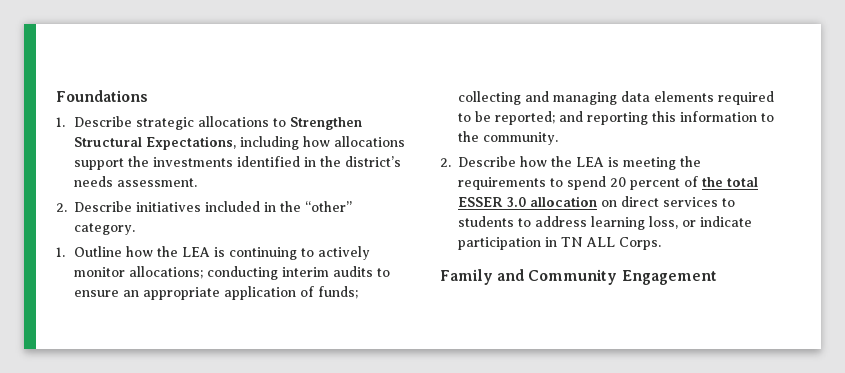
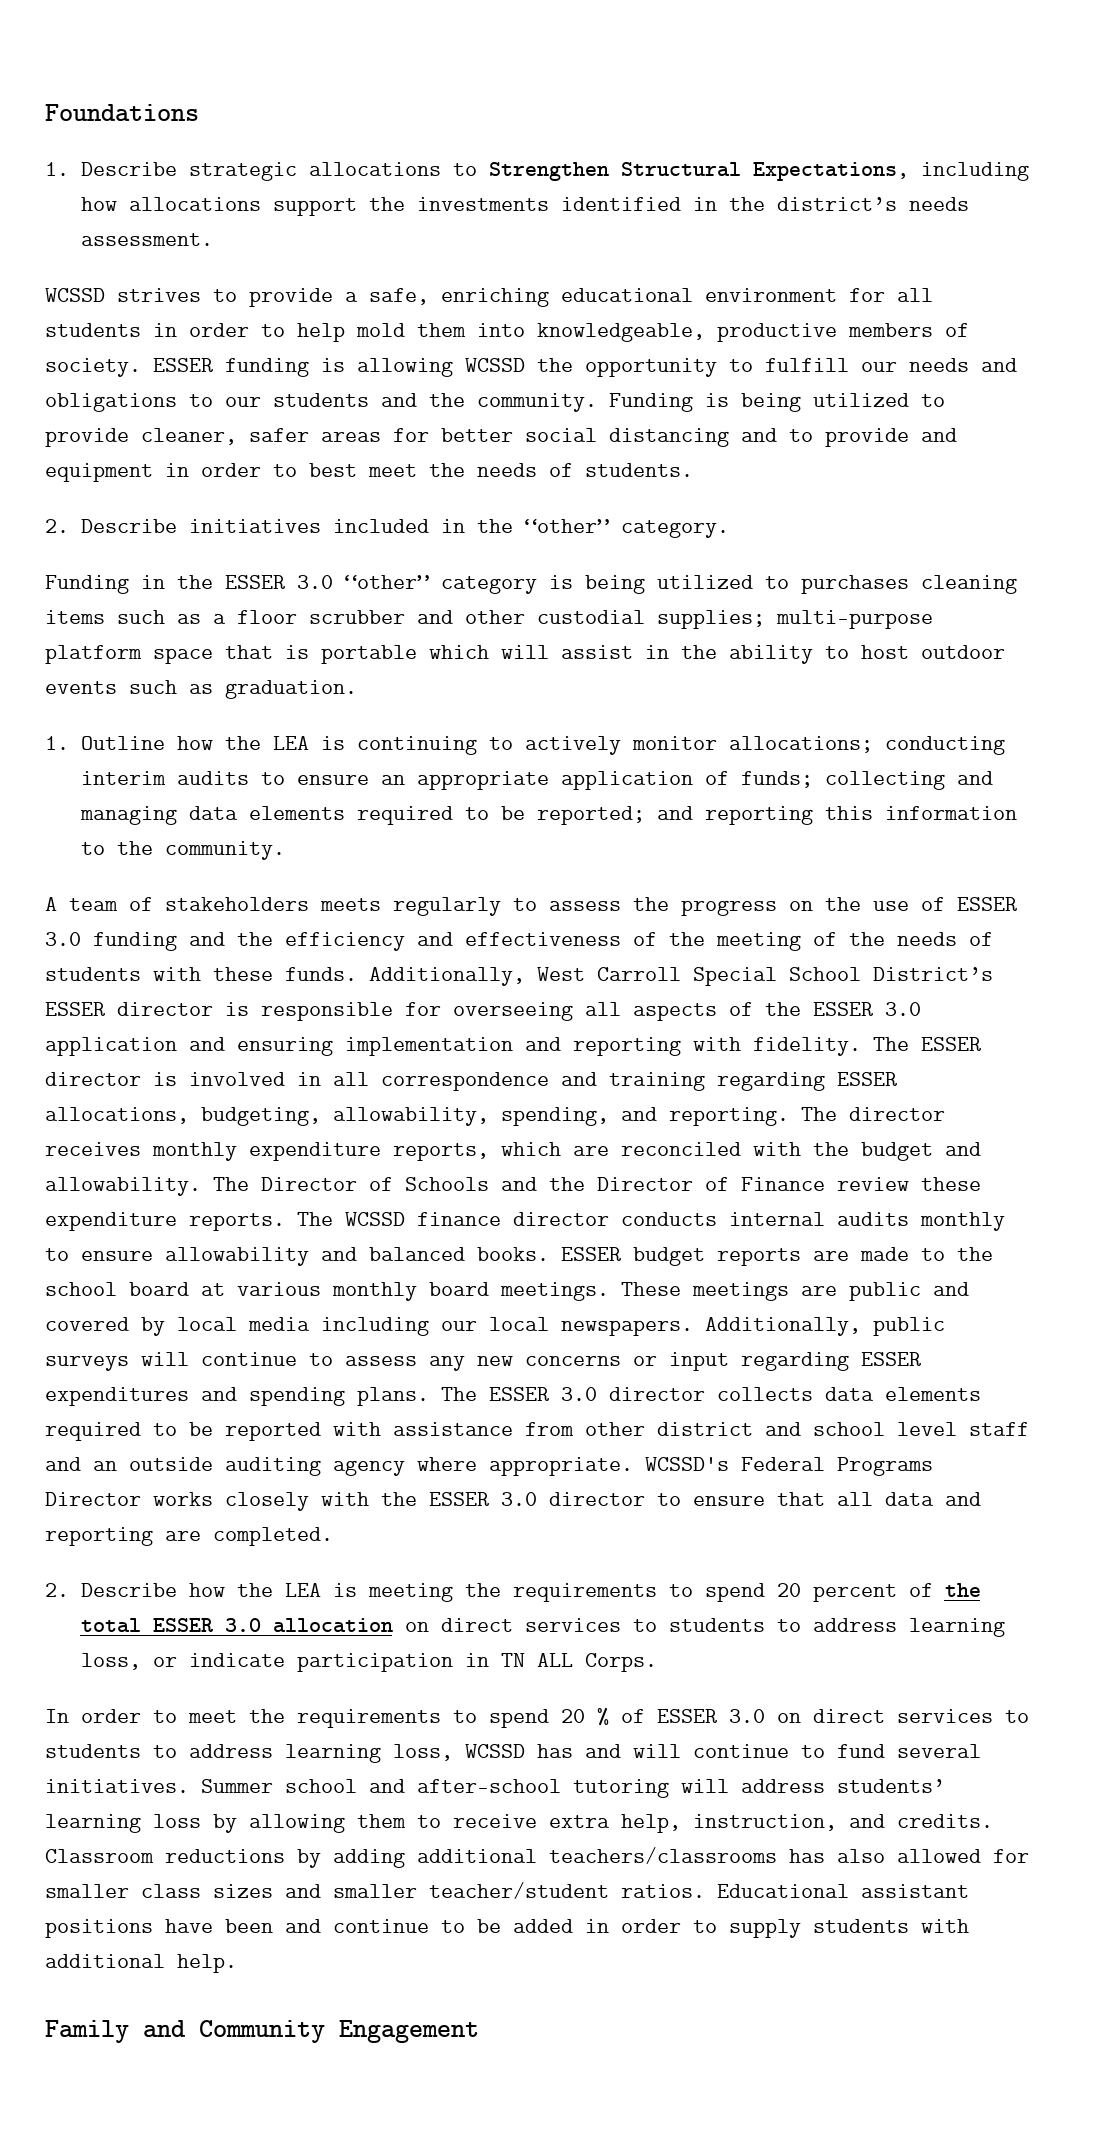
+ WCSSD strives to provide a safe, enriching educational environment for all students in order to help mold them into knowledgeable, productive members of society. ESSER funding is allowing WCSSD the opportunity to fulfill our needs and obligations to our students and the community. Funding is being utilized to provide cleaner, safer areas for better social distancing and to provide and equipment in order to best meet the needs of students.
+ Funding in the ESSER 3.0 “other” category is being utilized to purchases cleaning items such as a floor scrubber and other custodial supplies; multi-purpose platform space that is portable which will assist in the ability to host outdoor events such as graduation.
+ A team of stakeholders meets regularly to assess the progress on the use of ESSER 3.0 funding and the efficiency and effectiveness of the meeting of the needs of students with these funds. Additionally, West Carroll Special School District’s ESSER director is responsible for overseeing all aspects of the ESSER 3.0 application and ensuring implementation and reporting with fidelity. The ESSER director is involved in all correspondence and training regarding ESSER allocations, budgeting, allowability, spending, and reporting. The director receives monthly expenditure reports, which are reconciled with the budget and allowability. The Director of Schools and the Director of Finance review these expenditure reports. The WCSSD finance director conducts internal audits monthly to ensure allowability and balanced books. ESSER budget reports are made to the school board at various monthly board meetings. These meetings are public and covered by local media including our local newspapers. Additionally, public surveys will continue to assess any new concerns or input regarding ESSER expenditures and spending plans. The ESSER 3.0 director collects data elements required to be reported with assistance from other district and school level staff and an outside auditing agency where appropriate. WCSSD's Federal Programs Director works closely with the ESSER 3.0 director to ensure that all data and reporting are completed.
+ In order to meet the requirements to spend 20 % of ESSER 3.0 on direct services to students to address learning loss, WCSSD has and will continue to fund several initiatives. Summer school and after-school tutoring will address students’ learning loss by allowing them to receive extra help, instruction, and credits. Classroom reductions by adding additional teachers/classrooms has also allowed for smaller class sizes and smaller teacher/student ratios. Educational assistant positions have been and continue to be added in order to supply students with additional help.

